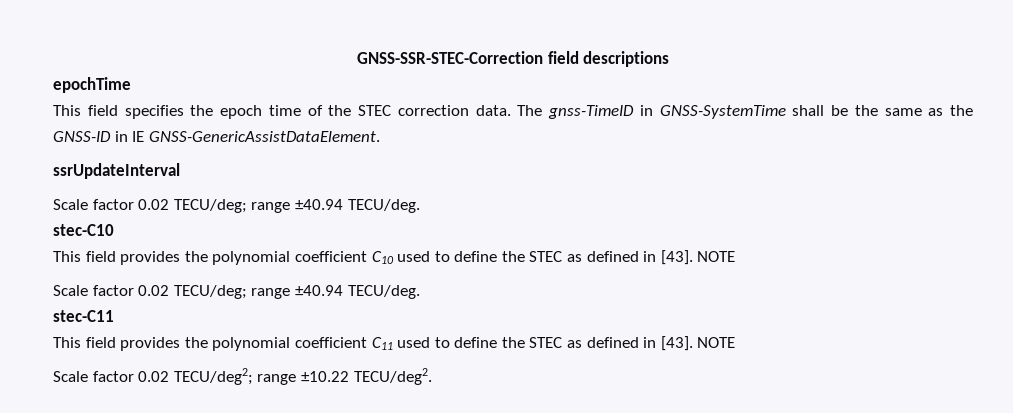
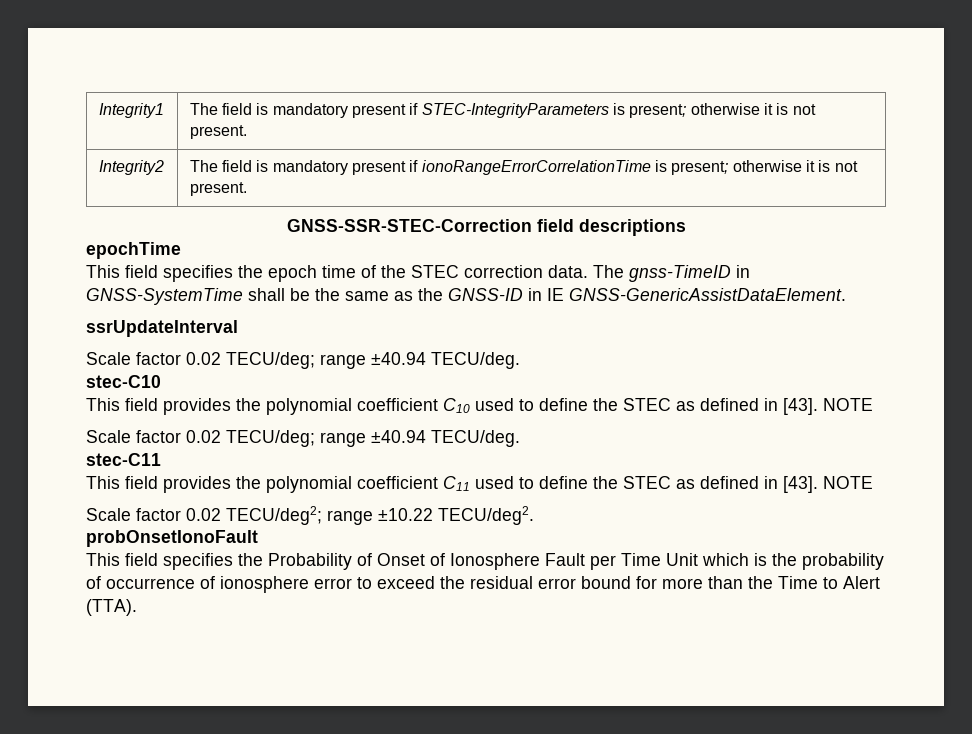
+ Integrity1 | The field is mandatory present if STEC-IntegrityParameters is present; otherwise it is not present.
+ Integrity2 | The field is mandatory present if ionoRangeErrorCorrelationTime is present; otherwise it is not present.
+ probOnsetIonoFault
+ This field specifies the Probability of Onset of Ionosphere Fault per Time Unit which is the probability of occurrence of ionosphere error to exceed the residual error bound for more than the Time to Alert (TTA).

